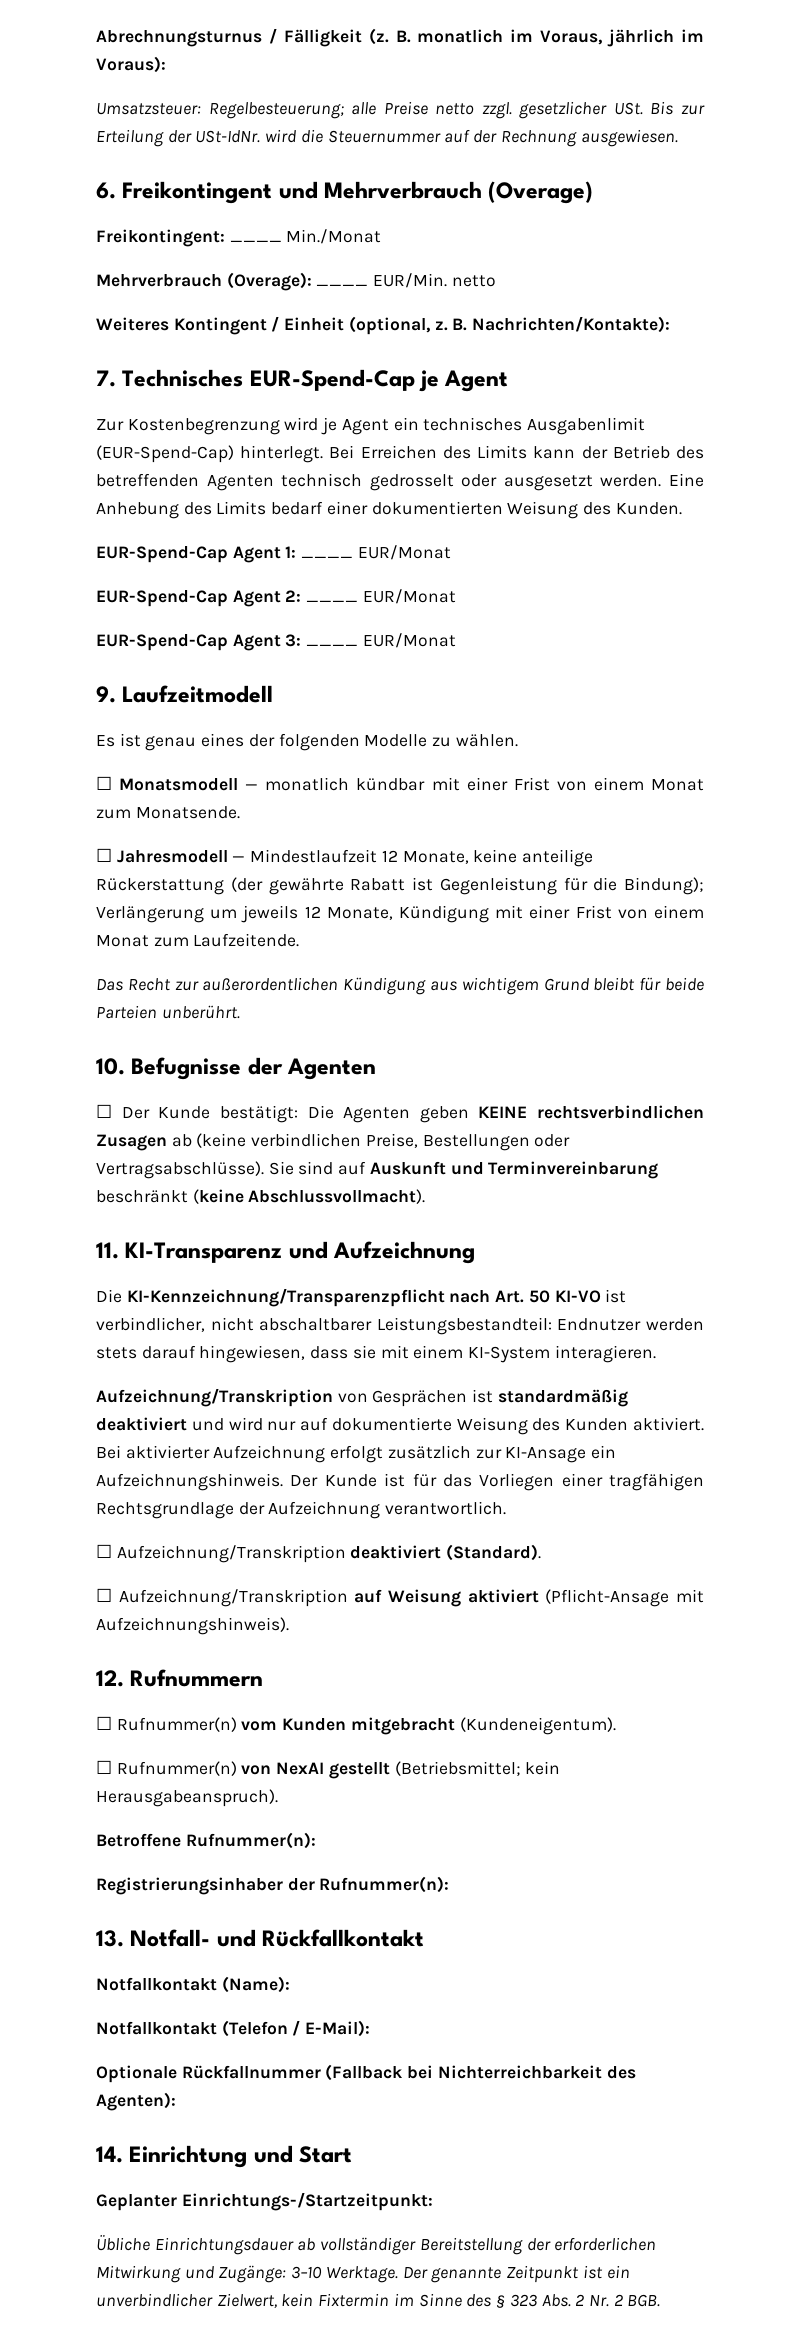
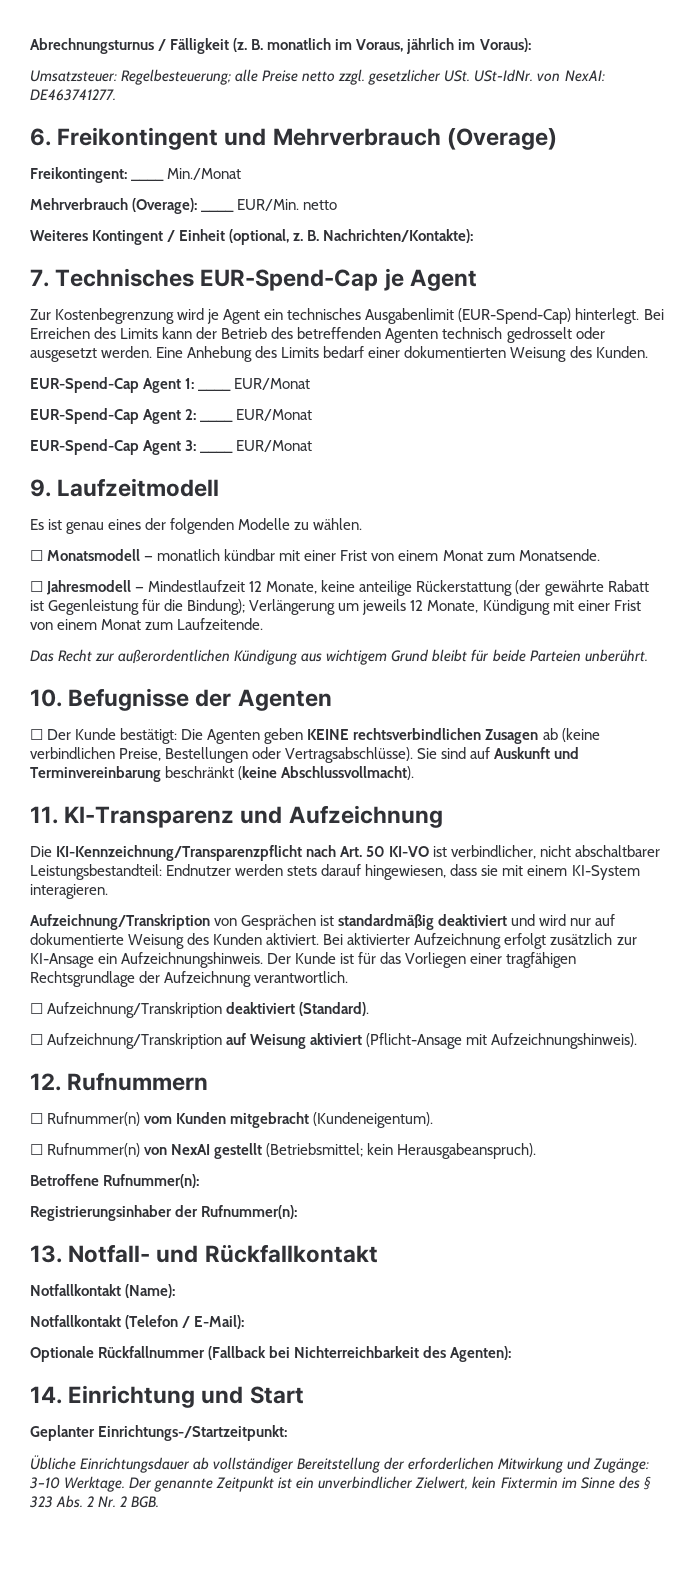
- Umsatzsteuer: Regelbesteuerung; alle Preise netto zzgl. gesetzlicher USt. Bis zur Erteilung der USt-IdNr. wird die Steuernummer auf der Rechnung ausgewiesen.
+ Umsatzsteuer: Regelbesteuerung; alle Preise netto zzgl. gesetzlicher USt. USt-IdNr. von NexAI: DE463741277.

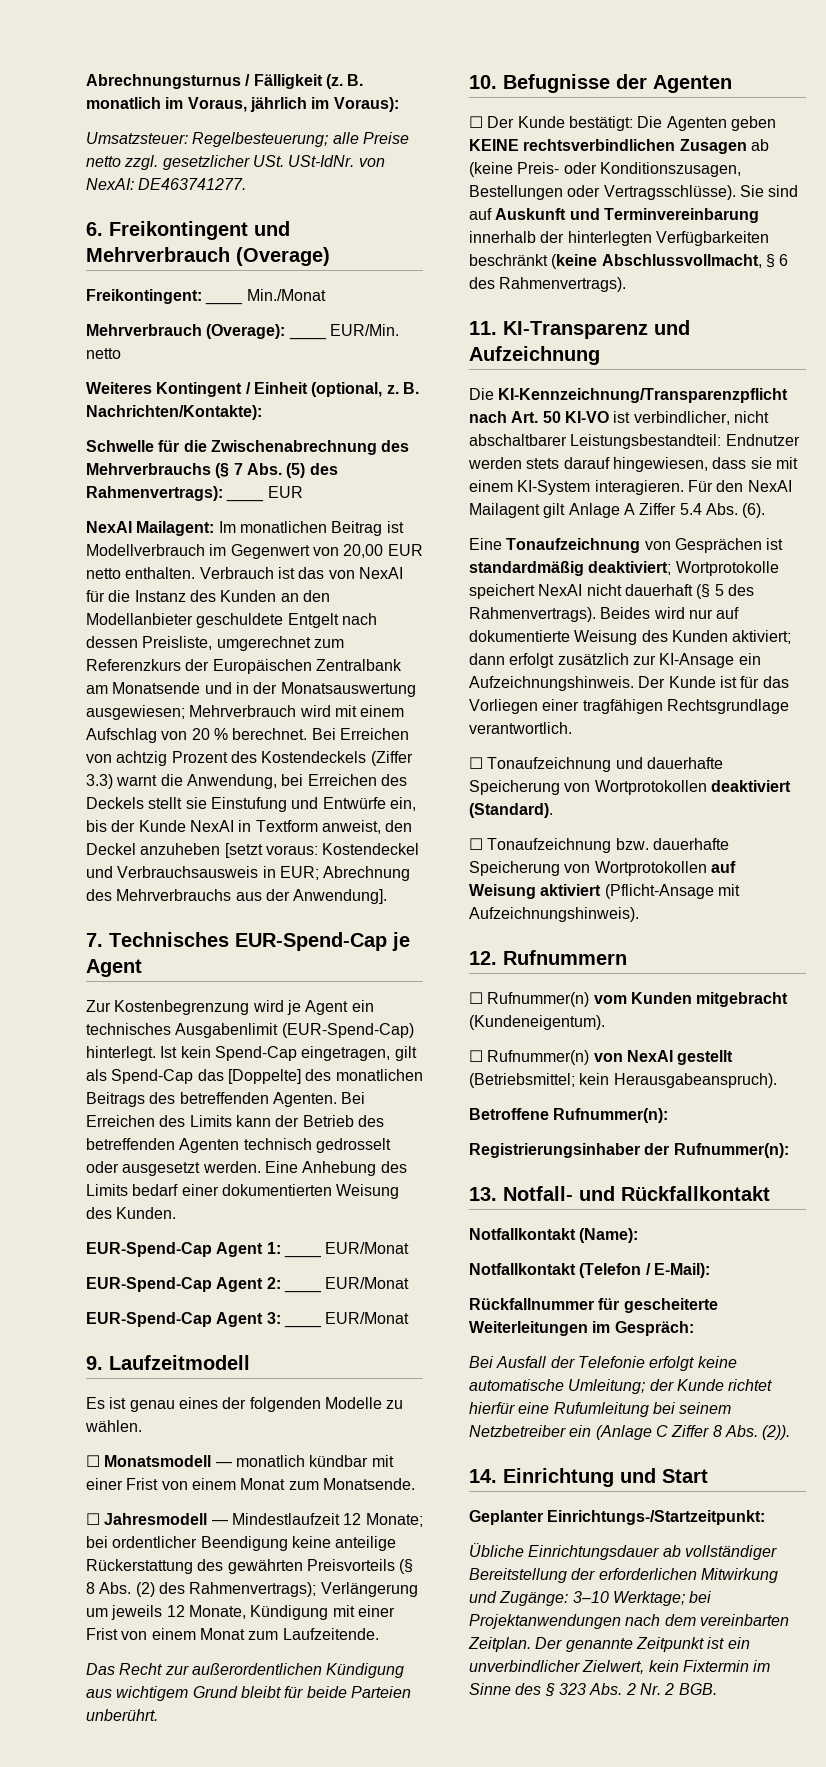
+ Schwelle für die Zwischenabrechnung des Mehrverbrauchs (§ 7 Abs. (5) des Rahmenvertrags): ____ EUR
+ NexAI Mailagent: Im monatlichen Beitrag ist Modellverbrauch im Gegenwert von 20,00 EUR netto enthalten. Verbrauch ist das von NexAI für die Instanz des Kunden an den Modellanbieter geschuldete Entgelt nach dessen Preisliste, umgerechnet zum Referenzkurs der Europäischen Zentralbank am Monatsende und in der Monatsauswertung ausgewiesen; Mehrverbrauch wird mit einem Aufschlag von 20 % berechnet. Bei Erreichen von achtzig Prozent des Kostendeckels (Ziffer 3.3) warnt die Anwendung, bei Erreichen des Deckels stellt sie Einstufung und Entwürfe ein, bis der Kunde NexAI in Textform anweist, den Deckel anzuheben [setzt voraus: Kostendeckel und Verbrauchsausweis in EUR; Abrechnung des Mehrverbrauchs aus der Anwendung].
+ Ist kein Spend-Cap eingetragen, gilt als Spend-Cap das [Doppelte] des monatlichen Beitrags des betreffenden Agenten.
- ☐ Jahresmodell — Mindestlaufzeit 12 Monate, keine anteilige Rückerstattung (der gewährte Rabatt ist Gegenleistung für die Bindung); Verlängerung um jeweils 12 Monate, Kündigung mit einer Frist von einem Monat zum Laufzeitende.
+ ☐ Jahresmodell — Mindestlaufzeit 12 Monate; bei ordentlicher Beendigung keine anteilige Rückerstattung des gewährten Preisvorteils (§ 8 Abs. (2) des Rahmenvertrags); Verlängerung um jeweils 12 Monate, Kündigung mit einer Frist von einem Monat zum Laufzeitende.
- ☐ Der Kunde bestätigt: Die Agenten geben KEINE rechtsverbindlichen Zusagen ab (keine verbindlichen Preise, Bestellungen oder Vertragsabschlüsse).
+ ☐ Der Kunde bestätigt: Die Agenten geben KEINE rechtsverbindlichen Zusagen ab (keine Preis- oder Konditionszusagen, Bestellungen oder Vertragsschlüsse).
- Sie sind auf Auskunft und Terminvereinbarung beschränkt (keine Abschlussvollmacht).
+ Sie sind auf Auskunft und Terminvereinbarung innerhalb der hinterlegten Verfügbarkeiten beschränkt (keine Abschlussvollmacht, § 6 des Rahmenvertrags).
- Die KI-Kennzeichnung/Transparenzpflicht nach Art. 50 KI-VO ist verbindlicher, nicht abschaltbarer Leistungsbestandteil: Endnutzer werden stets darauf hingewiesen, dass sie mit einem KI-System interagieren.
- Aufzeichnung/Transkription von Gesprächen ist standardmäßig deaktiviert und wird nur auf dokumentierte Weisung des Kunden aktiviert. Bei aktivierter Aufzeichnung erfolgt zusätzlich zur KI-Ansage ein Aufzeichnungshinweis.
+ Die KI-Kennzeichnung/Transparenzpflicht nach Art. 50 KI-VO ist verbindlicher, nicht abschaltbarer Leistungsbestandteil: Endnutzer werden stets darauf hingewiesen, dass sie mit einem KI-System interagieren. Für den NexAI Mailagent gilt Anlage A Ziffer 5.4 Abs. (6).
+ Eine Tonaufzeichnung von Gesprächen ist standardmäßig deaktiviert; Wortprotokolle speichert NexAI nicht dauerhaft (§ 5 des Rahmenvertrags). Beides wird nur auf dokumentierte Weisung des Kunden aktiviert; dann erfolgt zusätzlich zur KI-Ansage ein Aufzeichnungshinweis.
- Der Kunde ist für das Vorliegen einer tragfähigen Rechtsgrundlage der Aufzeichnung verantwortlich.
+ Der Kunde ist für das Vorliegen einer tragfähigen Rechtsgrundlage verantwortlich.
- ☐ Aufzeichnung/Transkription deaktiviert (Standard).
- ☐ Aufzeichnung/Transkription auf Weisung aktiviert (Pflicht-Ansage mit Aufzeichnungshinweis).
+ ☐ Tonaufzeichnung und dauerhafte Speicherung von Wortprotokollen deaktiviert (Standard).
+ ☐ Tonaufzeichnung bzw. dauerhafte Speicherung von Wortprotokollen auf Weisung aktiviert (Pflicht-Ansage mit Aufzeichnungshinweis).
- Optionale Rückfallnummer (Fallback bei Nichterreichbarkeit des Agenten):
+ Rückfallnummer für gescheiterte Weiterleitungen im Gespräch:
+ Bei Ausfall der Telefonie erfolgt keine automatische Umleitung; der Kunde richtet hierfür eine Rufumleitung bei seinem Netzbetreiber ein (Anlage C Ziffer 8 Abs. (2)).
- Übliche Einrichtungsdauer ab vollständiger Bereitstellung der erforderlichen Mitwirkung und Zugänge: 3–10 Werktage.
+ Übliche Einrichtungsdauer ab vollständiger Bereitstellung der erforderlichen Mitwirkung und Zugänge: 3–10 Werktage; bei Projektanwendungen nach dem vereinbarten Zeitplan.

